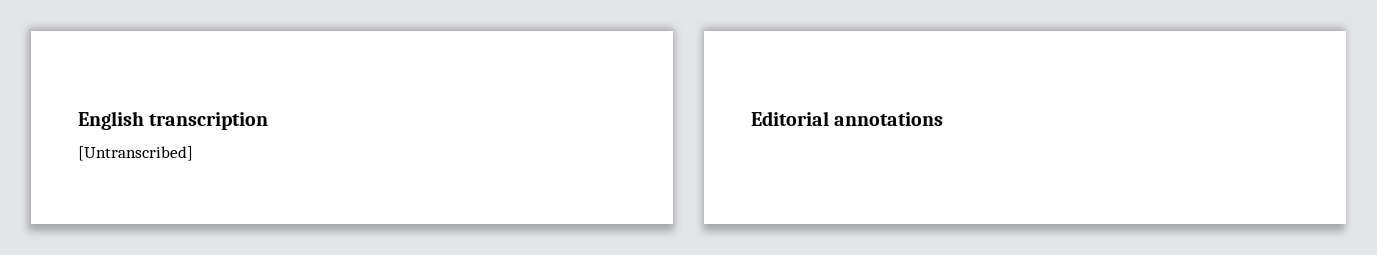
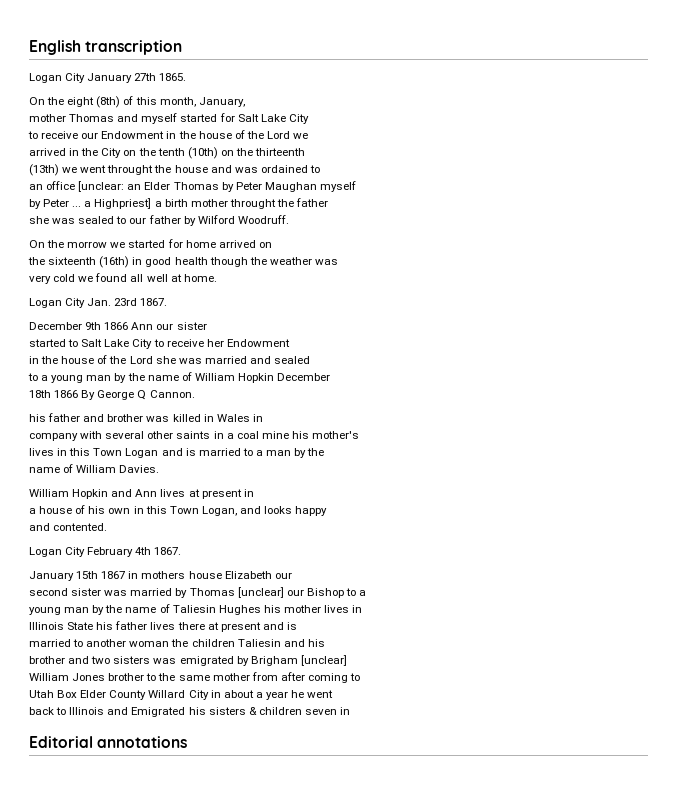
- [Untranscribed]
+ Logan City January 27th 1865.
+ On the eight (8th) of this month, January,
+ mother Thomas and myself started for Salt Lake City
+ to receive our Endowment in the house of the Lord we
+ arrived in the City on the tenth (10th) on the thirteenth
+ (13th) we went throught the house and was ordained to
+ an office [unclear: an Elder Thomas by Peter Maughan myself
+ by Peter ... a Highpriest] a birth mother throught the father
+ she was sealed to our father by Wilford Woodruff.
+ On the morrow we started for home arrived on
+ the sixteenth (16th) in good health though the weather was
+ very cold we found all well at home.
+ Logan City Jan. 23rd 1867.
+ December 9th 1866 Ann our sister
+ started to Salt Lake City to receive her Endowment
+ in the house of the Lord she was married and sealed
+ to a young man by the name of William Hopkin December
+ 18th 1866 By George Q Cannon.
+ his father and brother was killed in Wales in
+ company with several other saints in a coal mine his mother's
+ lives in this Town Logan and is married to a man by the
+ name of William Davies.
+ William Hopkin and Ann lives at present in
+ a house of his own in this Town Logan, and looks happy
+ and contented.
+ Logan City February 4th 1867.
+ January 15th 1867 in mothers house Elizabeth our
+ second sister was married by Thomas [unclear] our Bishop to a
+ young man by the name of Taliesin Hughes his mother lives in
+ Illinois State his father lives there at present and is
+ married to another woman the children Taliesin and his
+ brother and two sisters was emigrated by Brigham [unclear]
+ William Jones brother to the same mother from after coming to
+ Utah Box Elder County Willard City in about a year he went
+ back to Illinois and Emigrated his sisters & children seven in

